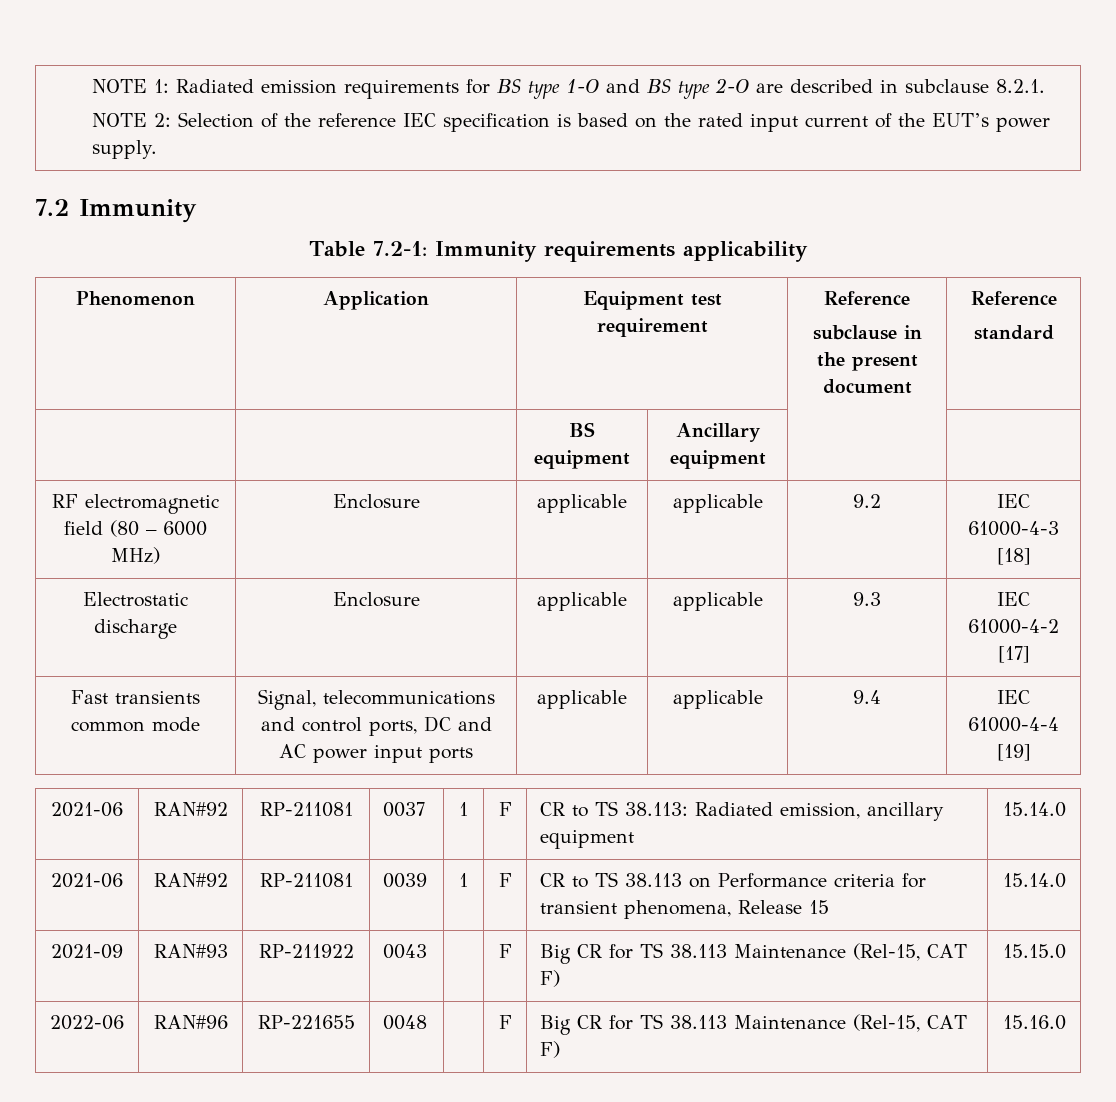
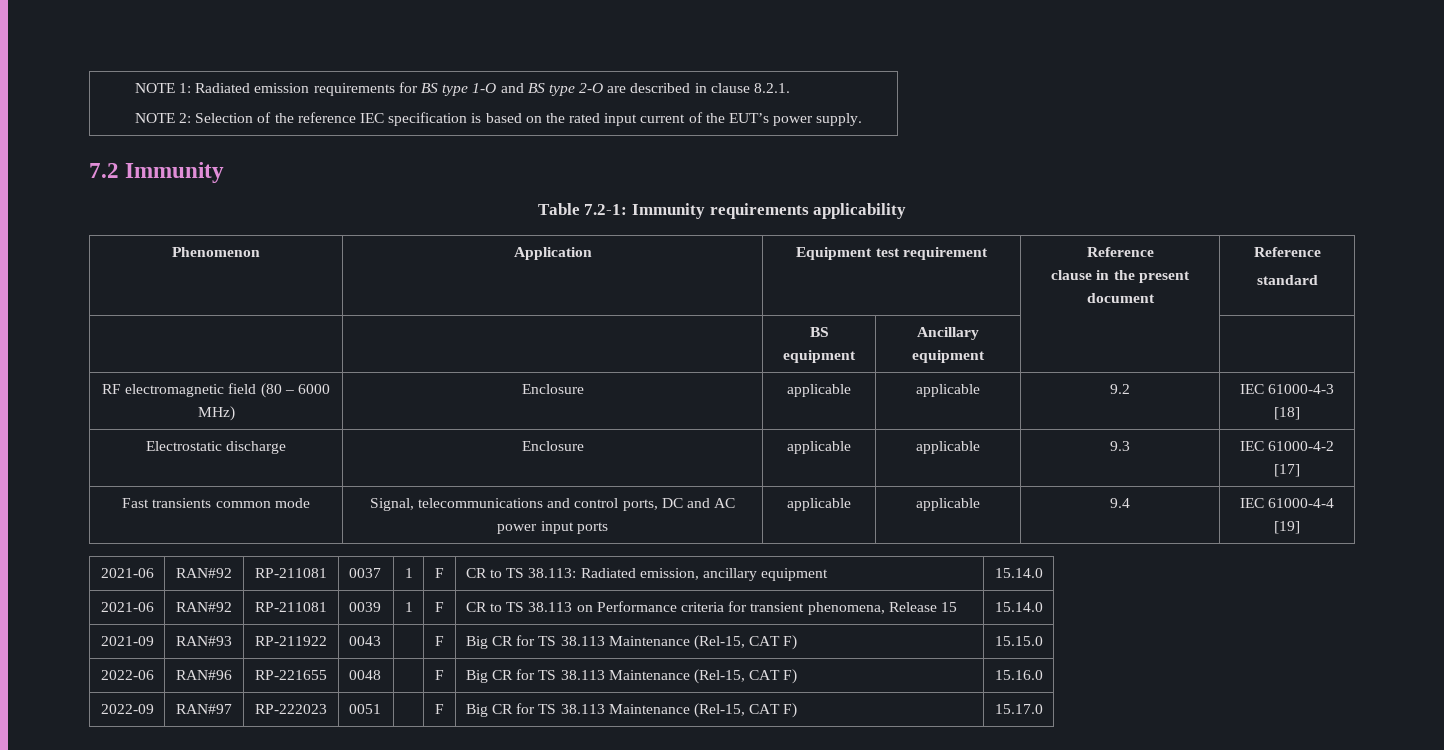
- NOTE 1: Radiated emission requirements for BS type 1-O and BS type 2-O are described in subclause 8.2.1.
+ NOTE 1: Radiated emission requirements for BS type 1-O and BS type 2-O are described in clause 8.2.1.
  Phenomenon | Application | Equipment test requirement | Reference
- subclause in the present document | Reference
+ clause in the present document | Reference
+ 2022-09 | RAN#97 | RP-222023 | 0051 | | F | Big CR for TS 38.113 Maintenance (Rel-15, CAT F) | 15.17.0

